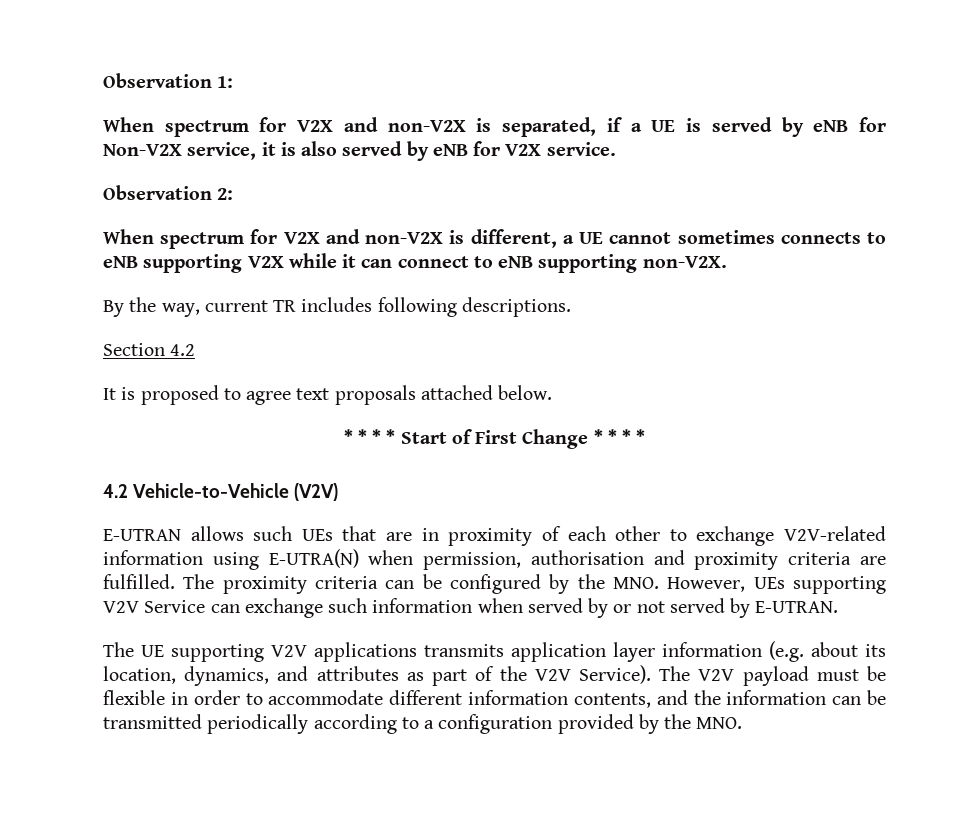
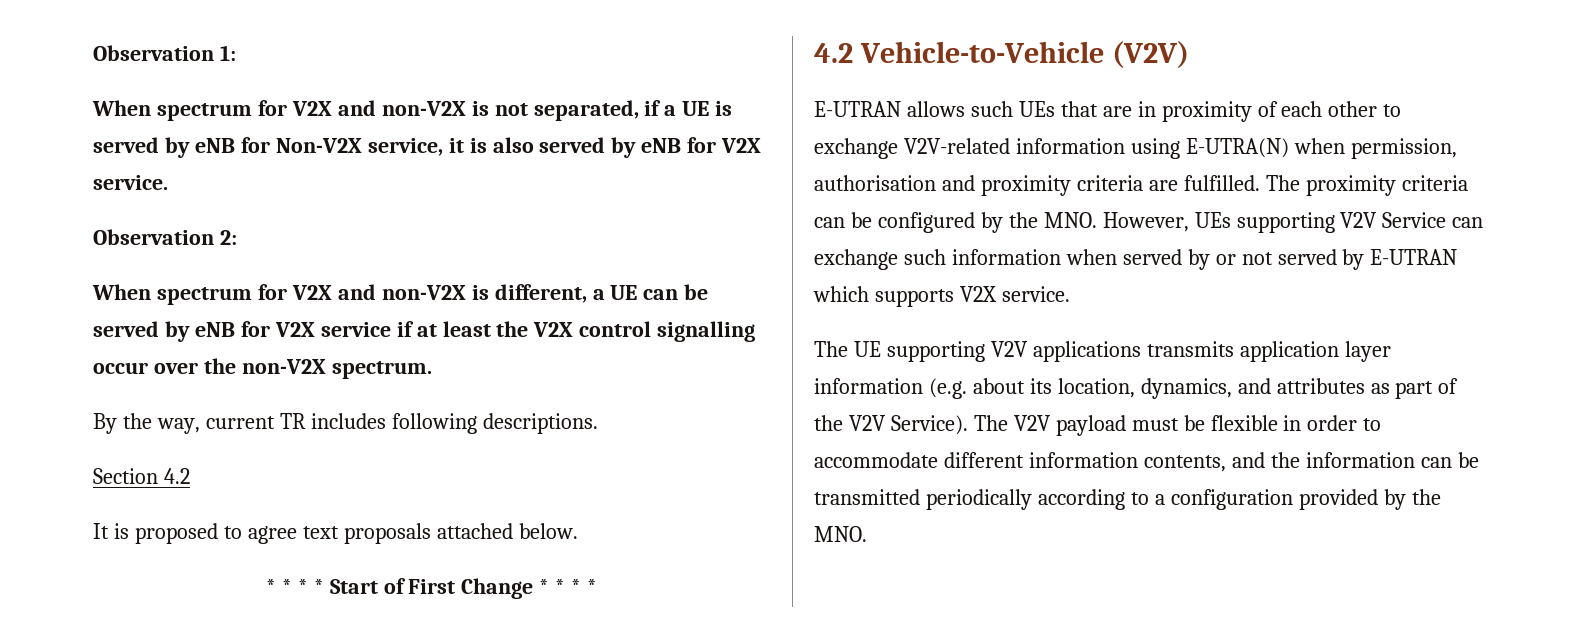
- When spectrum for V2X and non-V2X is separated, if a UE is served by eNB for Non-V2X service, it is also served by eNB for V2X service.
+ When spectrum for V2X and non-V2X is not separated, if a UE is served by eNB for Non-V2X service, it is also served by eNB for V2X service.
- When spectrum for V2X and non-V2X is different, a UE cannot sometimes connects to eNB supporting V2X while it can connect to eNB supporting non-V2X.
+ When spectrum for V2X and non-V2X is different, a UE can be served by eNB for V2X service if at least the V2X control signalling occur over the non-V2X spectrum.
- The proximity criteria can be configured by the MNO. However, UEs supporting V2V Service can exchange such information when served by or not served by E-UTRAN.
+ The proximity criteria can be configured by the MNO. However, UEs supporting V2V Service can exchange such information when served by or not served by E-UTRAN which supports V2X service.

